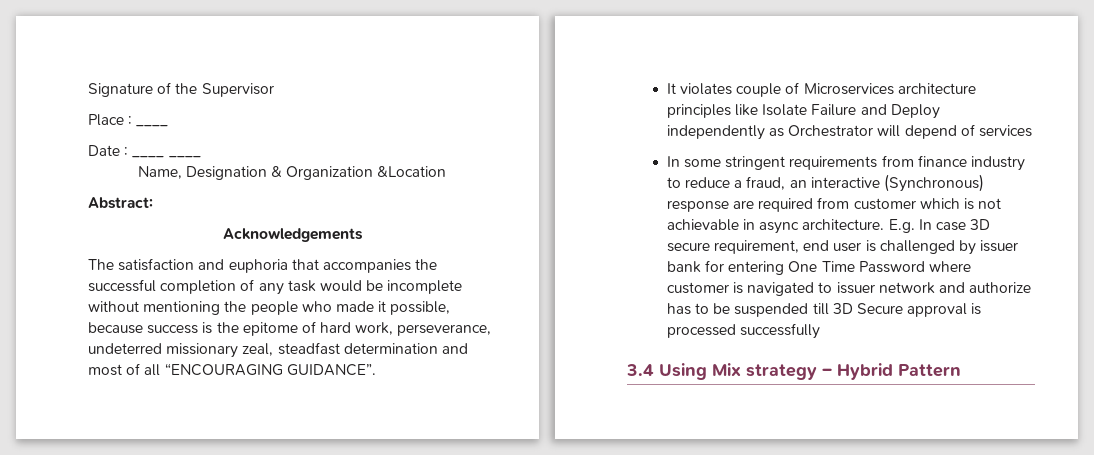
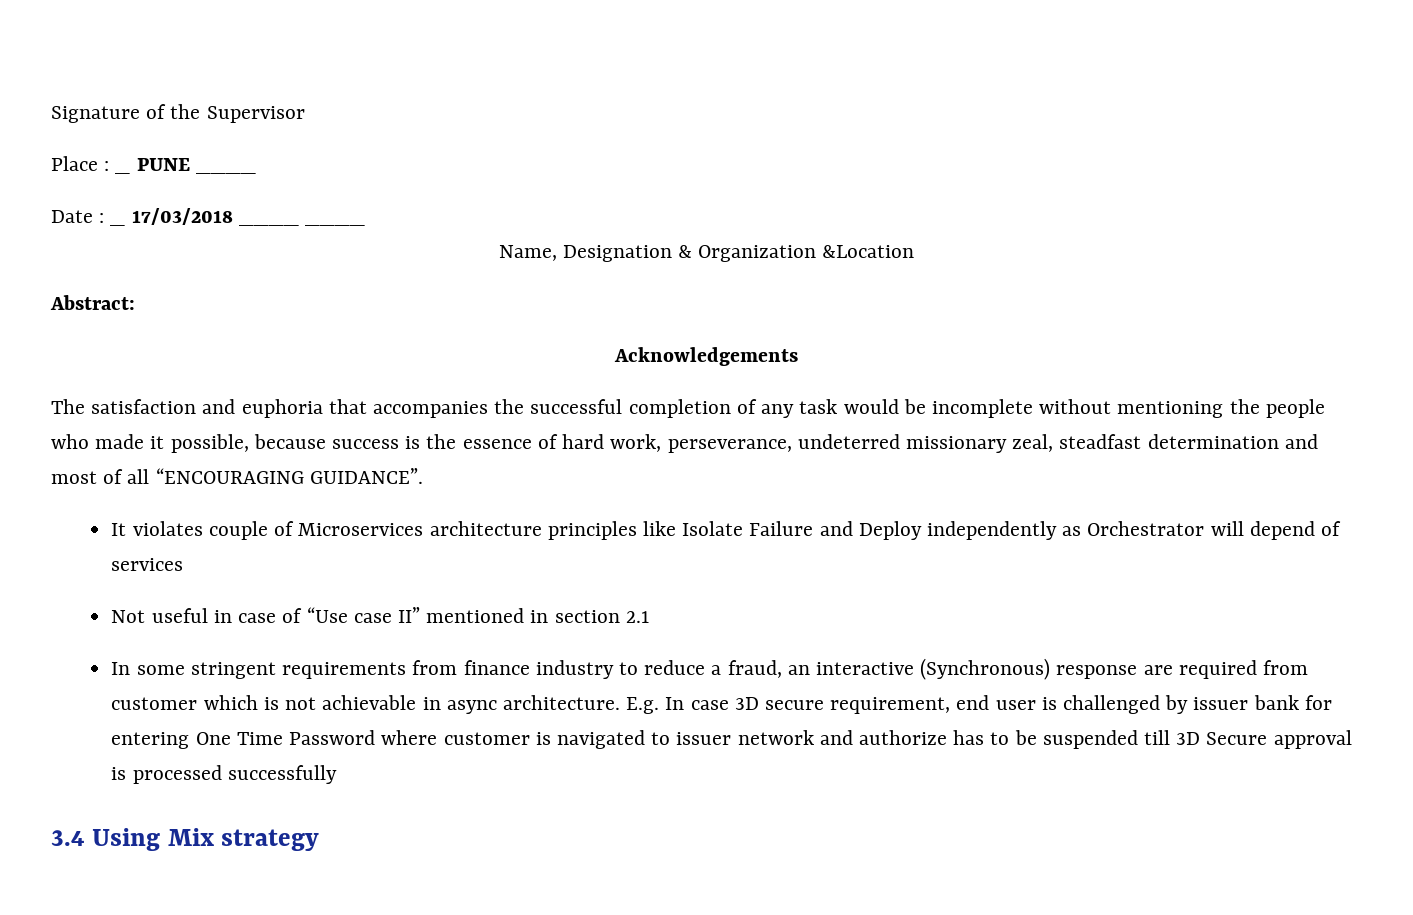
- Place : ____
+ Place : _ PUNE ____
- Date : ____ ____
+ Date : _ 17/03/2018 ____ ____
- The satisfaction and euphoria that accompanies the successful completion of any task would be incomplete without mentioning the people who made it possible, because success is the epitome of hard work, perseverance, undeterred missionary zeal, steadfast determination and most of all “ENCOURAGING GUIDANCE”.
+ The satisfaction and euphoria that accompanies the successful completion of any task would be incomplete without mentioning the people who made it possible, because success is the essence of hard work, perseverance, undeterred missionary zeal, steadfast determination and most of all “ENCOURAGING GUIDANCE”.
+ Not useful in case of “Use case II” mentioned in section 2.1
- 3.4 Using Mix strategy – Hybrid Pattern
+ 3.4 Using Mix strategy

